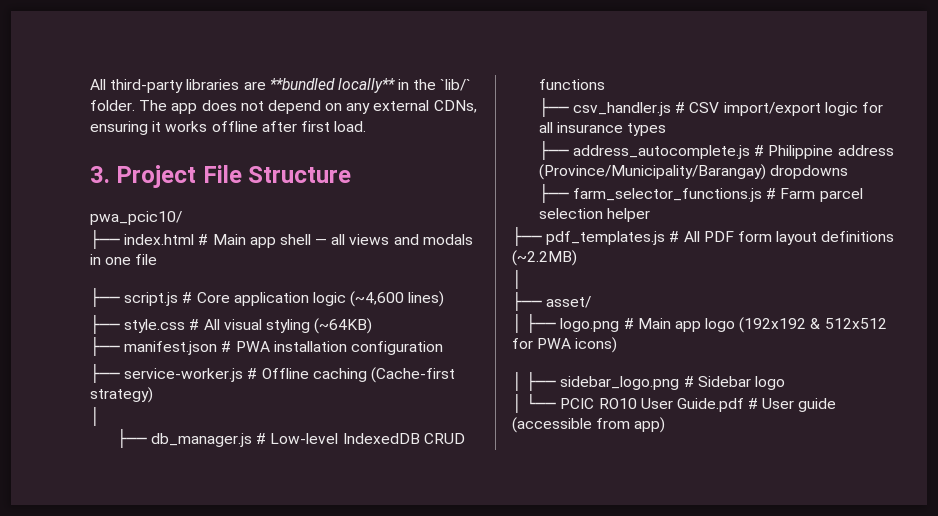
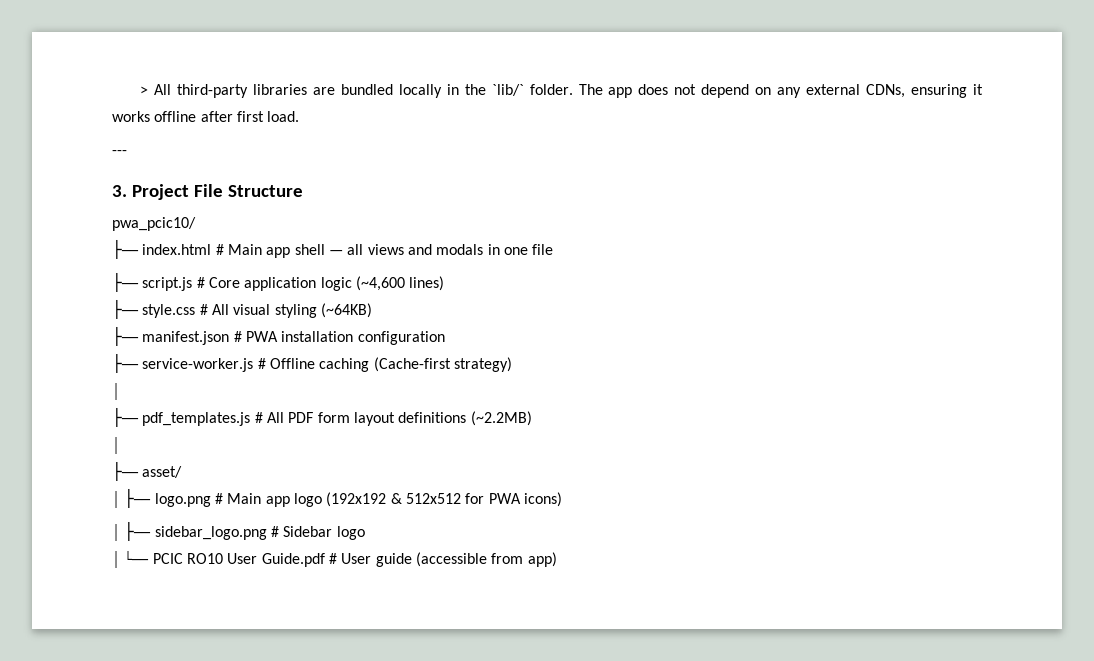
- All third-party libraries are **bundled locally** in the `lib/` folder.
+ > All third-party libraries are bundled locally in the `lib/` folder.
+ ---
- ├── db_manager.js # Low-level IndexedDB CRUD functions
- ├── csv_handler.js # CSV import/export logic for all insurance types
- ├── address_autocomplete.js # Philippine address (Province/Municipality/Barangay) dropdowns
- ├── farm_selector_functions.js # Farm parcel selection helper

